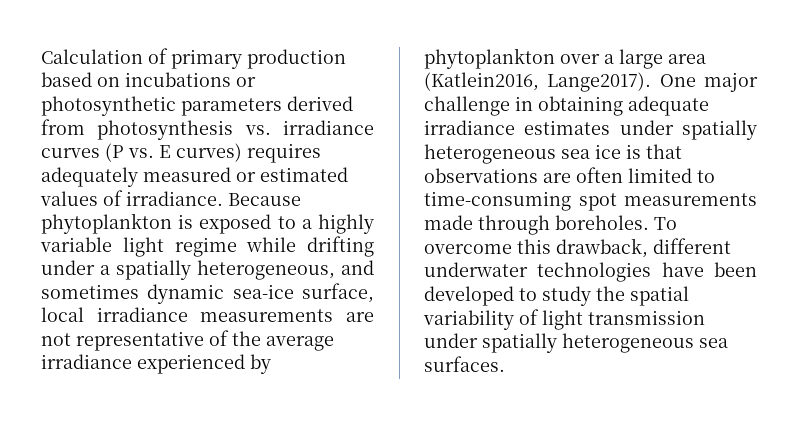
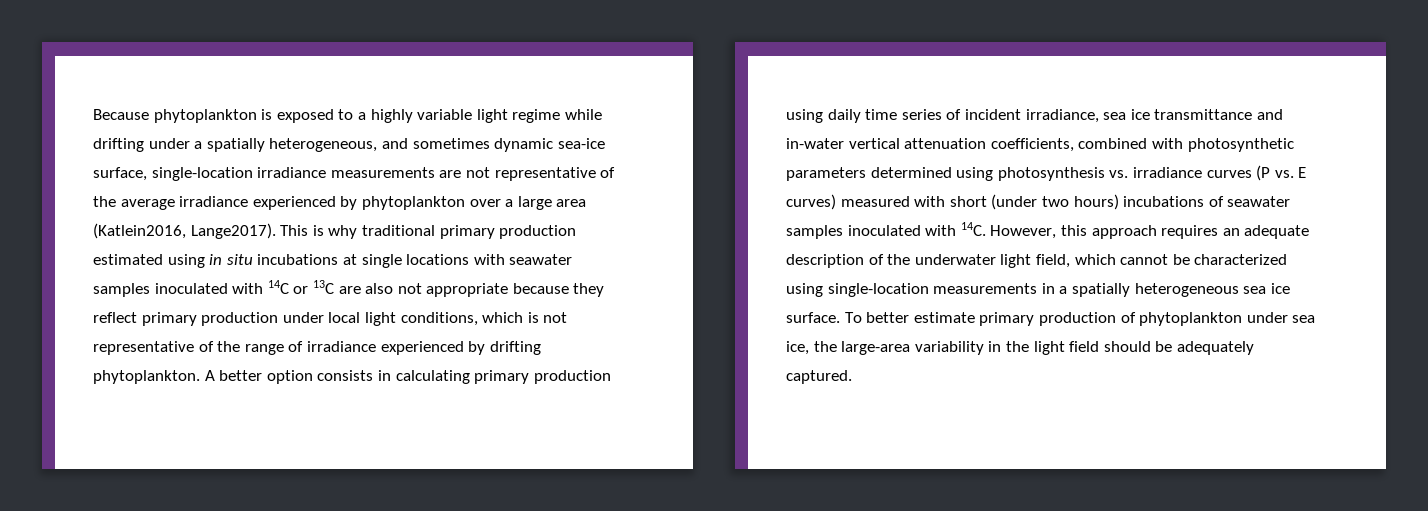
- Calculation of primary production based on incubations or photosynthetic parameters derived from photosynthesis vs. irradiance curves (P vs. E curves) requires adequately measured or estimated values of irradiance. Because phytoplankton is exposed to a highly variable light regime while drifting under a spatially heterogeneous, and sometimes dynamic sea-ice surface, local irradiance measurements are not representative of the average irradiance experienced by phytoplankton over a large area (Katlein2016, Lange2017).
+ Because phytoplankton is exposed to a highly variable light regime while drifting under a spatially heterogeneous, and sometimes dynamic sea-ice surface, single-location irradiance measurements are not representative of the average irradiance experienced by phytoplankton over a large area (Katlein2016, Lange2017).
- One major challenge in obtaining adequate irradiance estimates under spatially heterogeneous sea ice is that observations are often limited to time-consuming spot measurements made through boreholes. To overcome this drawback, different underwater technologies have been developed to study the spatial variability of light transmission under spatially heterogeneous sea surfaces.
+ This is why traditional primary production estimated using in situ incubations at single locations with seawater samples inoculated with 14C or 13C are also not appropriate because they reflect primary production under local light conditions, which is not representative of the range of irradiance experienced by drifting phytoplankton. A better option consists in calculating primary production using daily time series of incident irradiance, sea ice transmittance and in-water vertical attenuation coefficients, combined with photosynthetic parameters determined using photosynthesis vs. irradiance curves (P vs. E curves) measured with short (under two hours) incubations of seawater samples inoculated with 14C. However, this approach requires an adequate description of the underwater light field, which cannot be characterized using single-location measurements in a spatially heterogeneous sea ice surface. To better estimate primary production of phytoplankton under sea ice, the large-area variability in the light field should be adequately captured.

